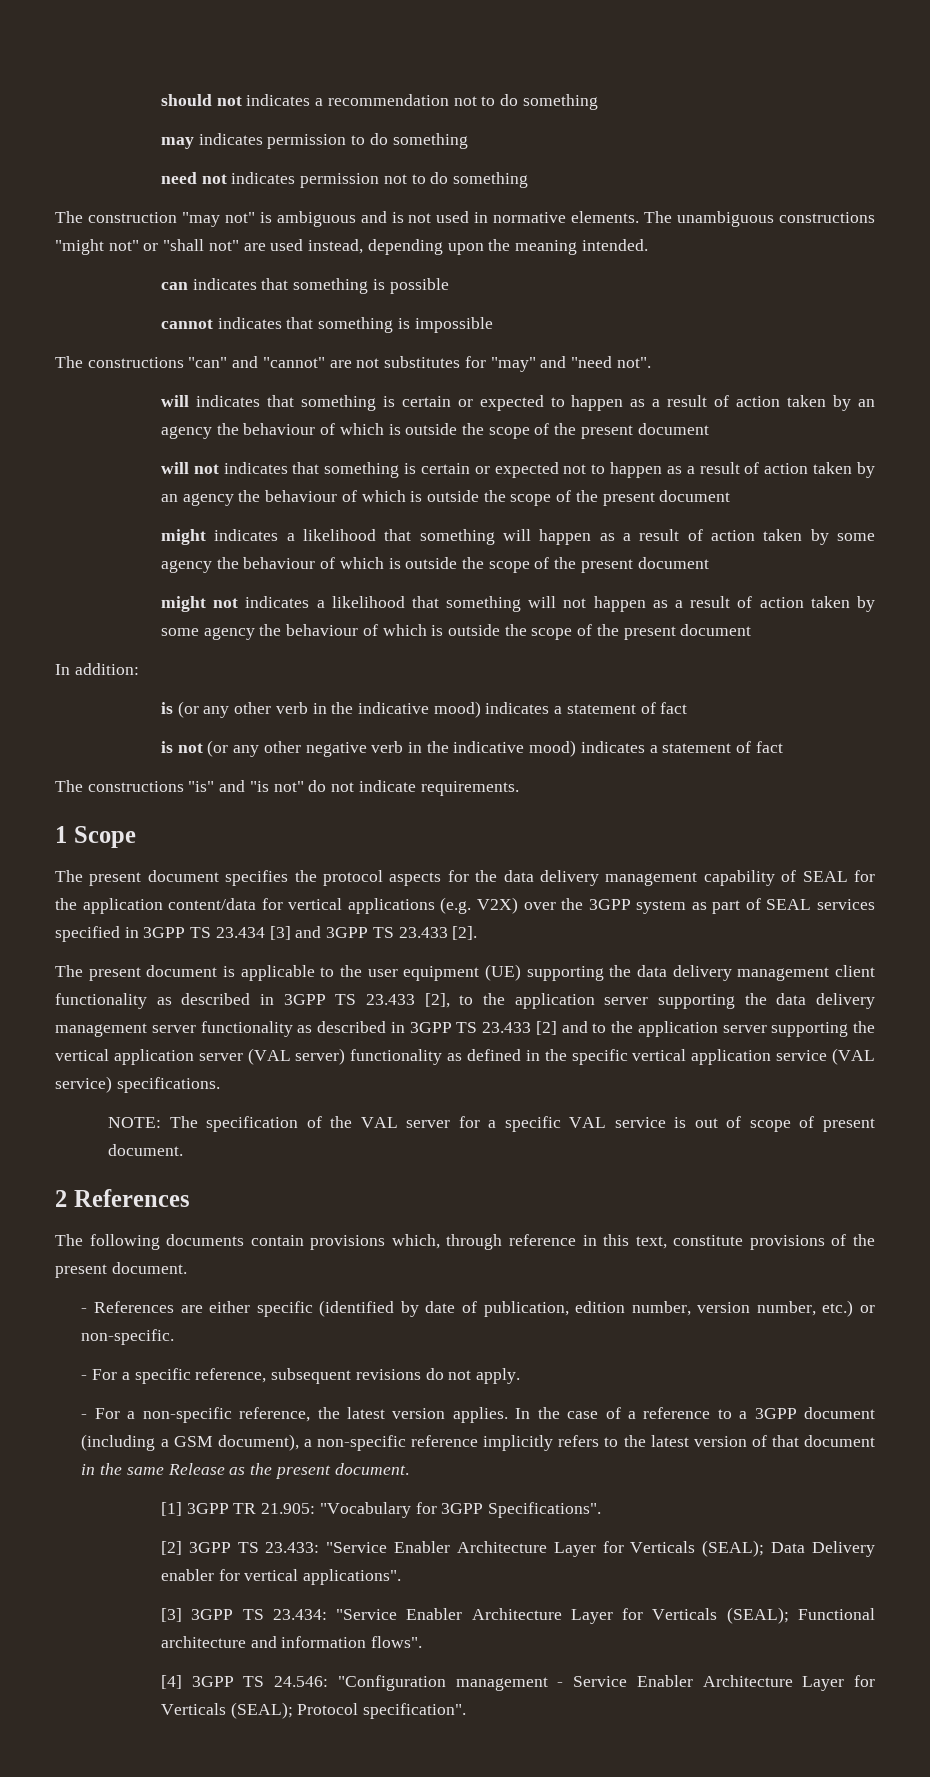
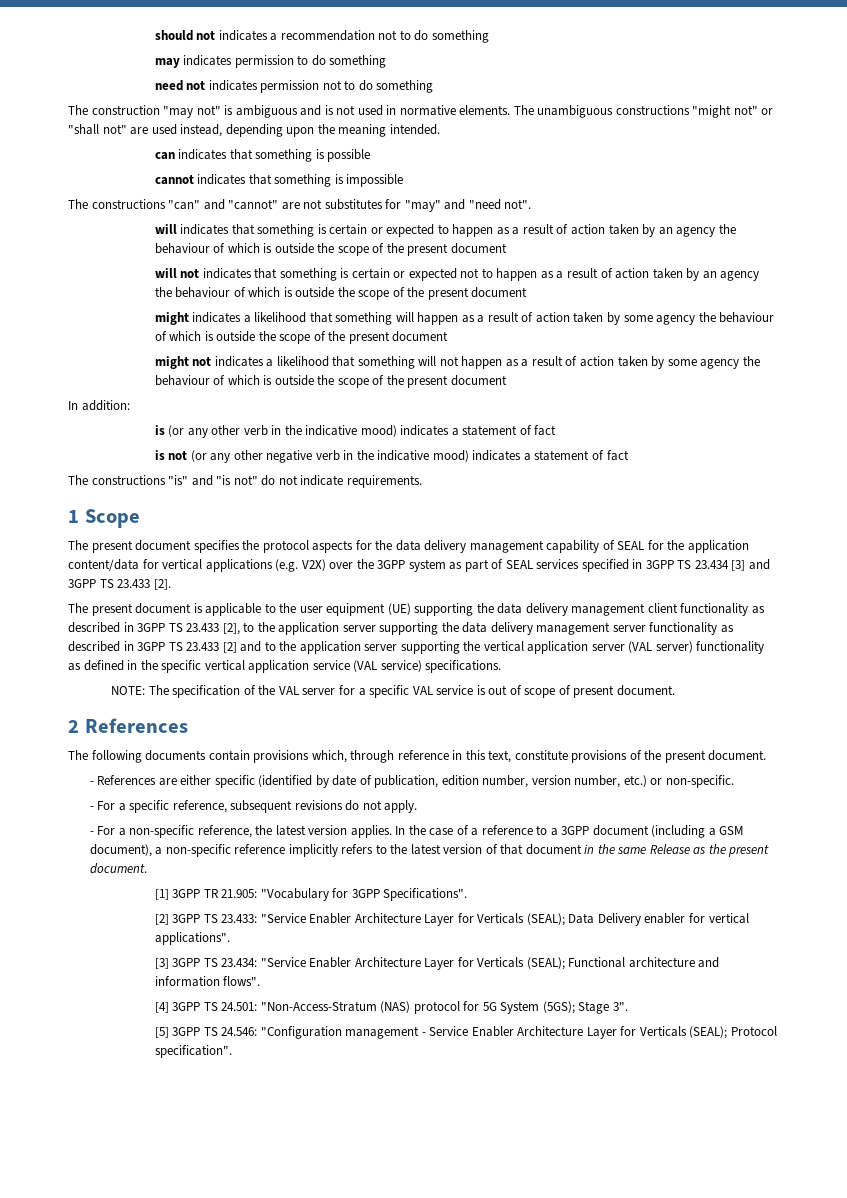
- [4] 3GPP TS 24.546: "Configuration management - Service Enabler Architecture Layer for Verticals (SEAL); Protocol specification".
+ [4] 3GPP TS 24.501: "Non-Access-Stratum (NAS) protocol for 5G System (5GS); Stage 3".
+ [5] 3GPP TS 24.546: "Configuration management - Service Enabler Architecture Layer for Verticals (SEAL); Protocol specification".

